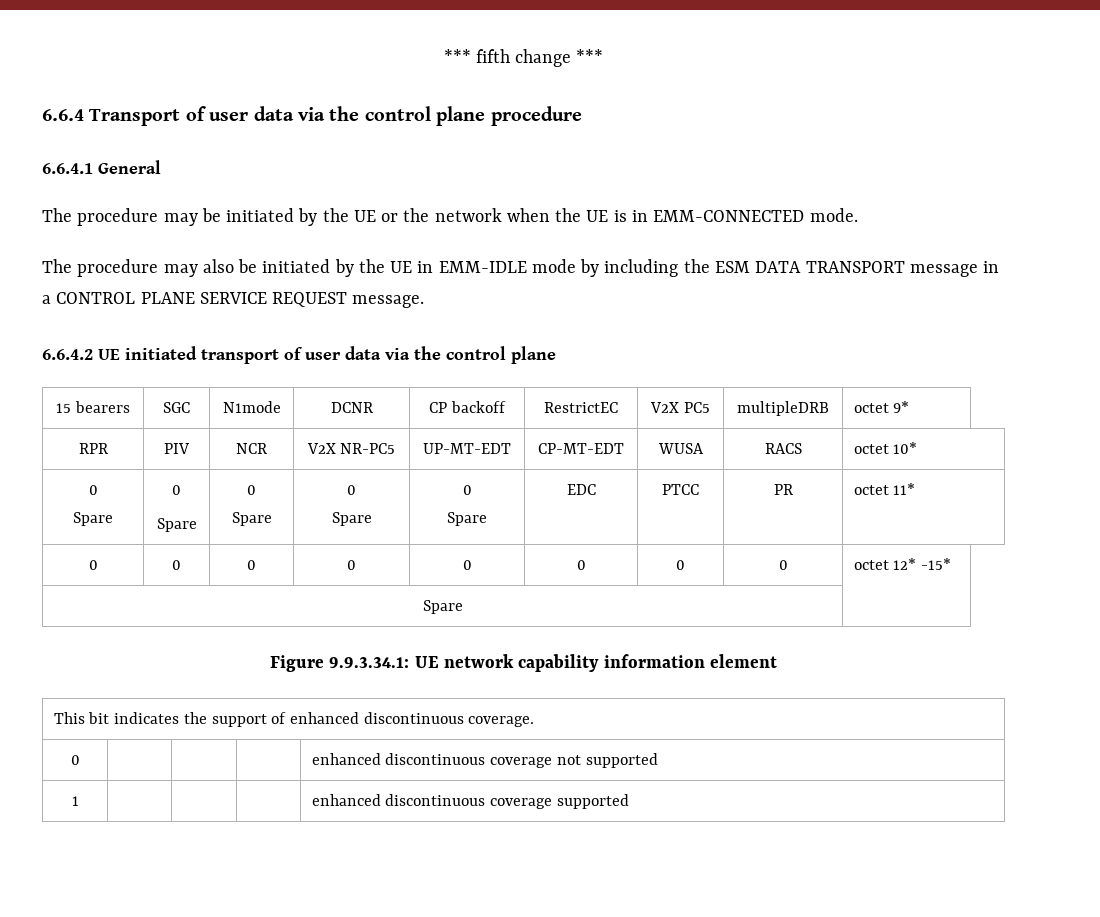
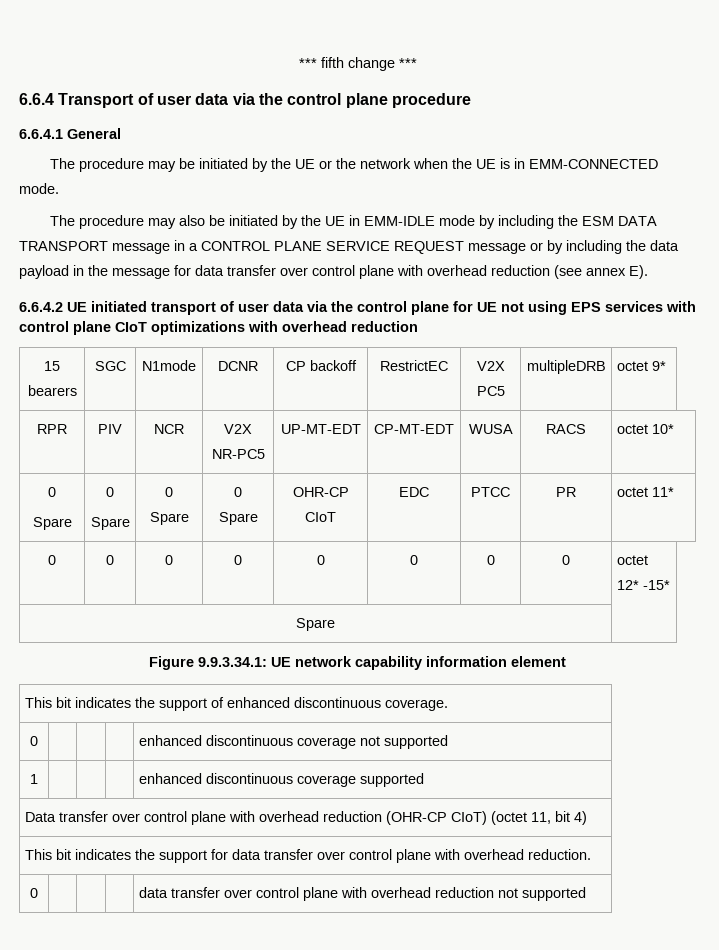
- The procedure may also be initiated by the UE in EMM-IDLE mode by including the ESM DATA TRANSPORT message in a CONTROL PLANE SERVICE REQUEST message.
+ The procedure may also be initiated by the UE in EMM-IDLE mode by including the ESM DATA TRANSPORT message in a CONTROL PLANE SERVICE REQUEST message or by including the data payload in the message for data transfer over control plane with overhead reduction (see annex E).
- 6.6.4.2 UE initiated transport of user data via the control plane
+ 6.6.4.2 UE initiated transport of user data via the control plane for UE not using EPS services with control plane CIoT optimizations with overhead reduction
  RPR | PIV | NCR | V2X NR-PC5 | UP-MT-EDT | CP-MT-EDT | WUSA | RACS | octet 10*
  0
  Spare | 0
  Spare | 0
  Spare | 0
- Spare | 0
- Spare | EDC | PTCC | PR | octet 11*
+ Spare | OHR-CP CIoT | EDC | PTCC | PR | octet 11*
+ Data transfer over control plane with overhead reduction (OHR-CP CIoT) (octet 11, bit 4)
+ This bit indicates the support for data transfer over control plane with overhead reduction.
+ 0 | | | | data transfer over control plane with overhead reduction not supported

